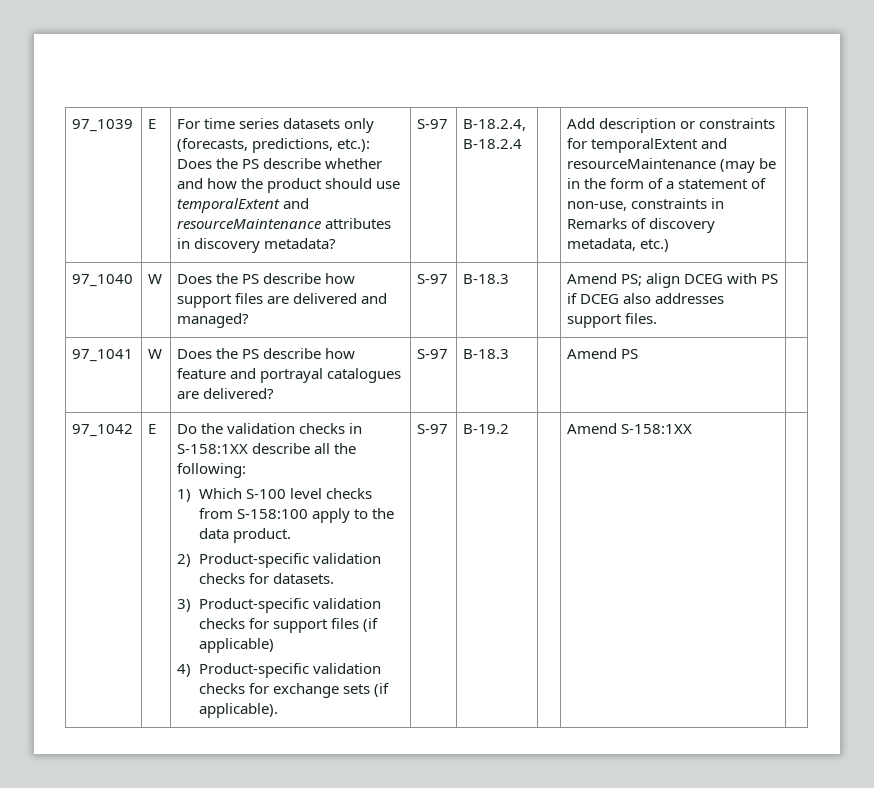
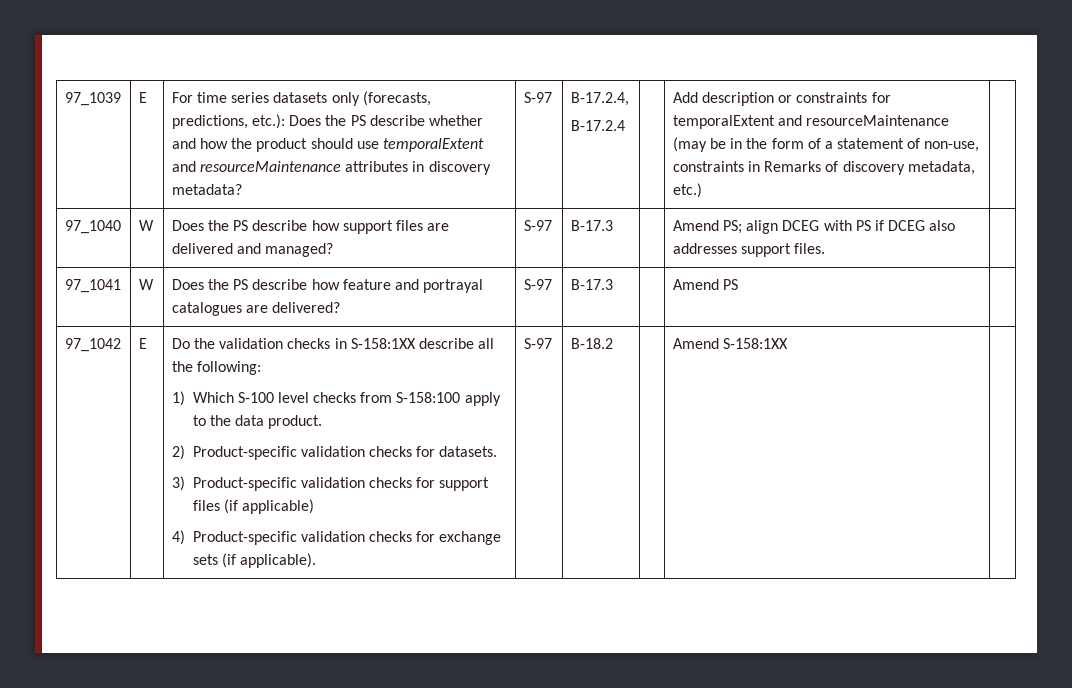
- B-18.2.4, B-18.2.4
+ B-17.2.4,
+ B-17.2.4
- 97_1040 | W | Does the PS describe how support files are delivered and managed? | S-97 | B-18.3 | | Amend PS; align DCEG with PS if DCEG also addresses support files. |
+ 97_1040 | W | Does the PS describe how support files are delivered and managed? | S-97 | B-17.3 | | Amend PS; align DCEG with PS if DCEG also addresses support files. |
- 97_1041 | W | Does the PS describe how feature and portrayal catalogues are delivered? | S-97 | B-18.3 | | Amend PS |
+ 97_1041 | W | Does the PS describe how feature and portrayal catalogues are delivered? | S-97 | B-17.3 | | Amend PS |
- B-19.2
+ B-18.2

